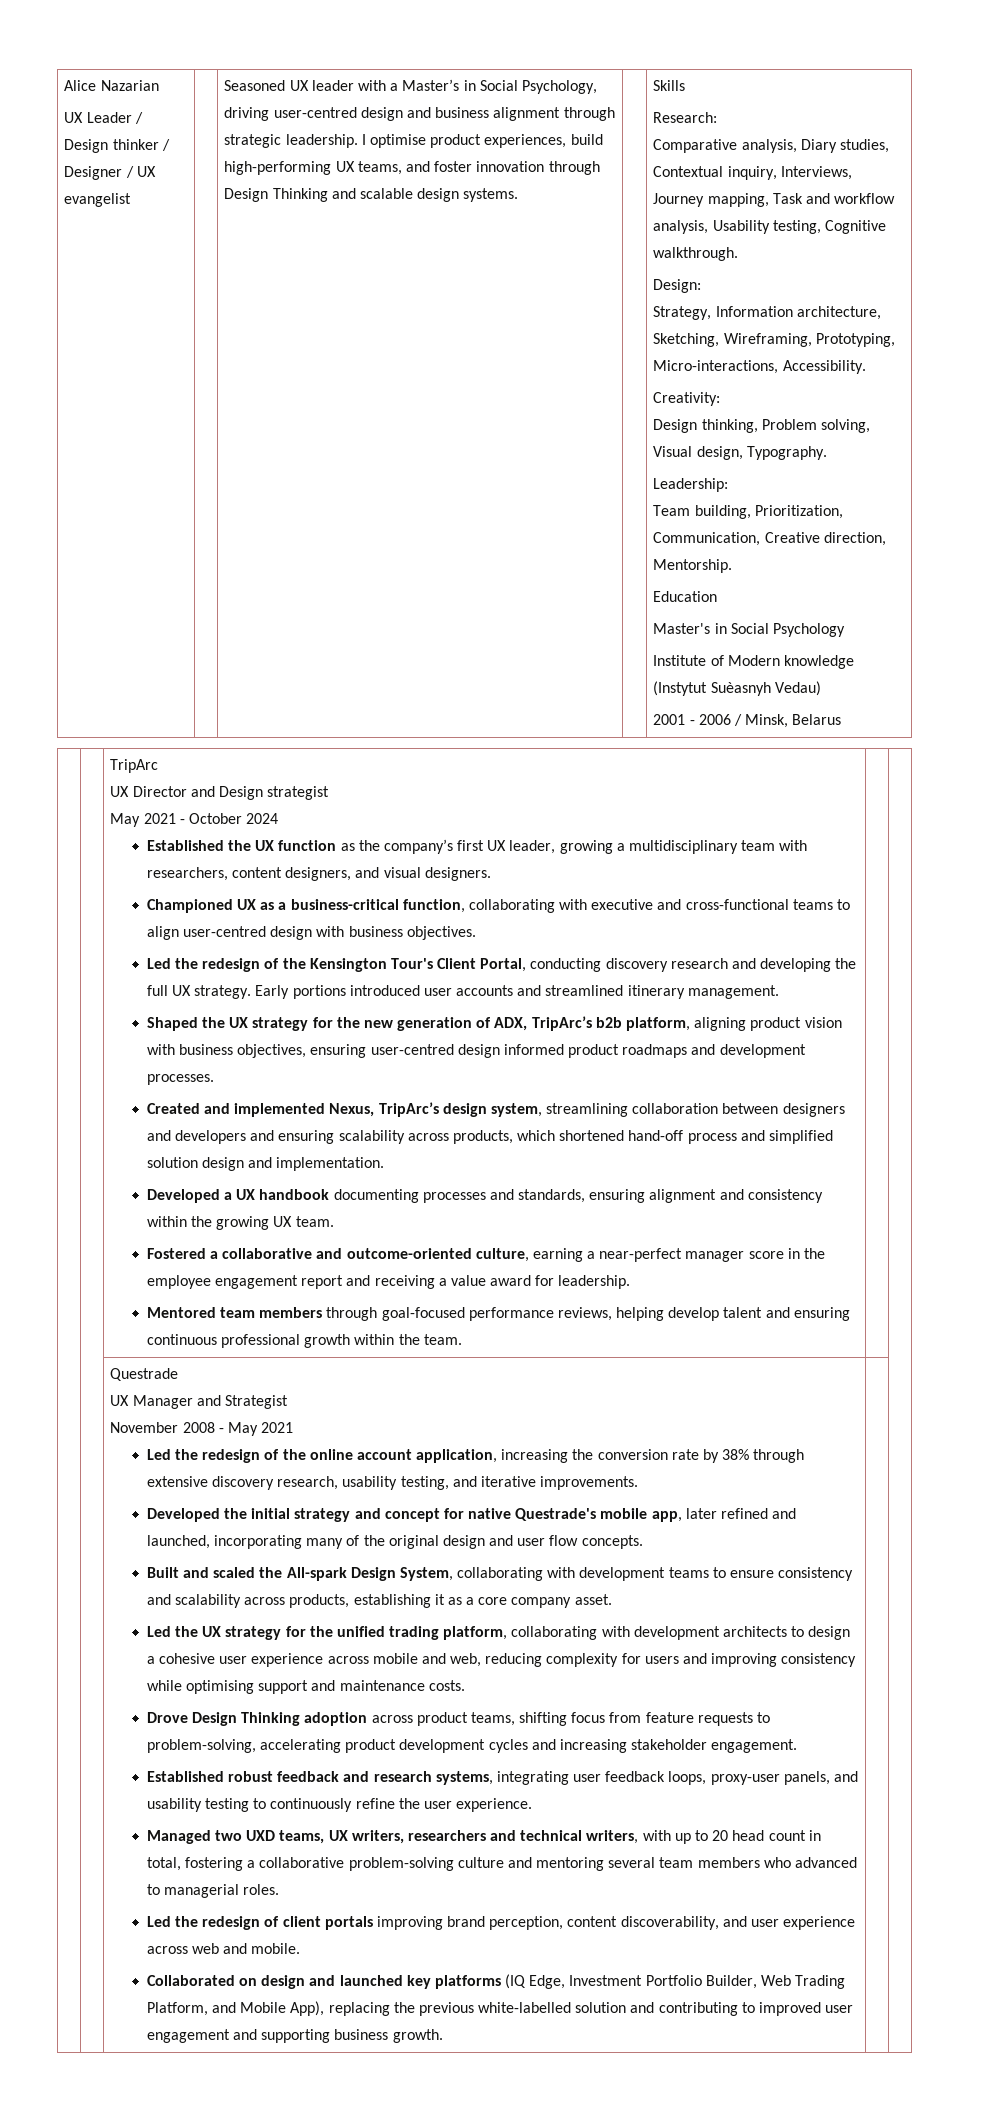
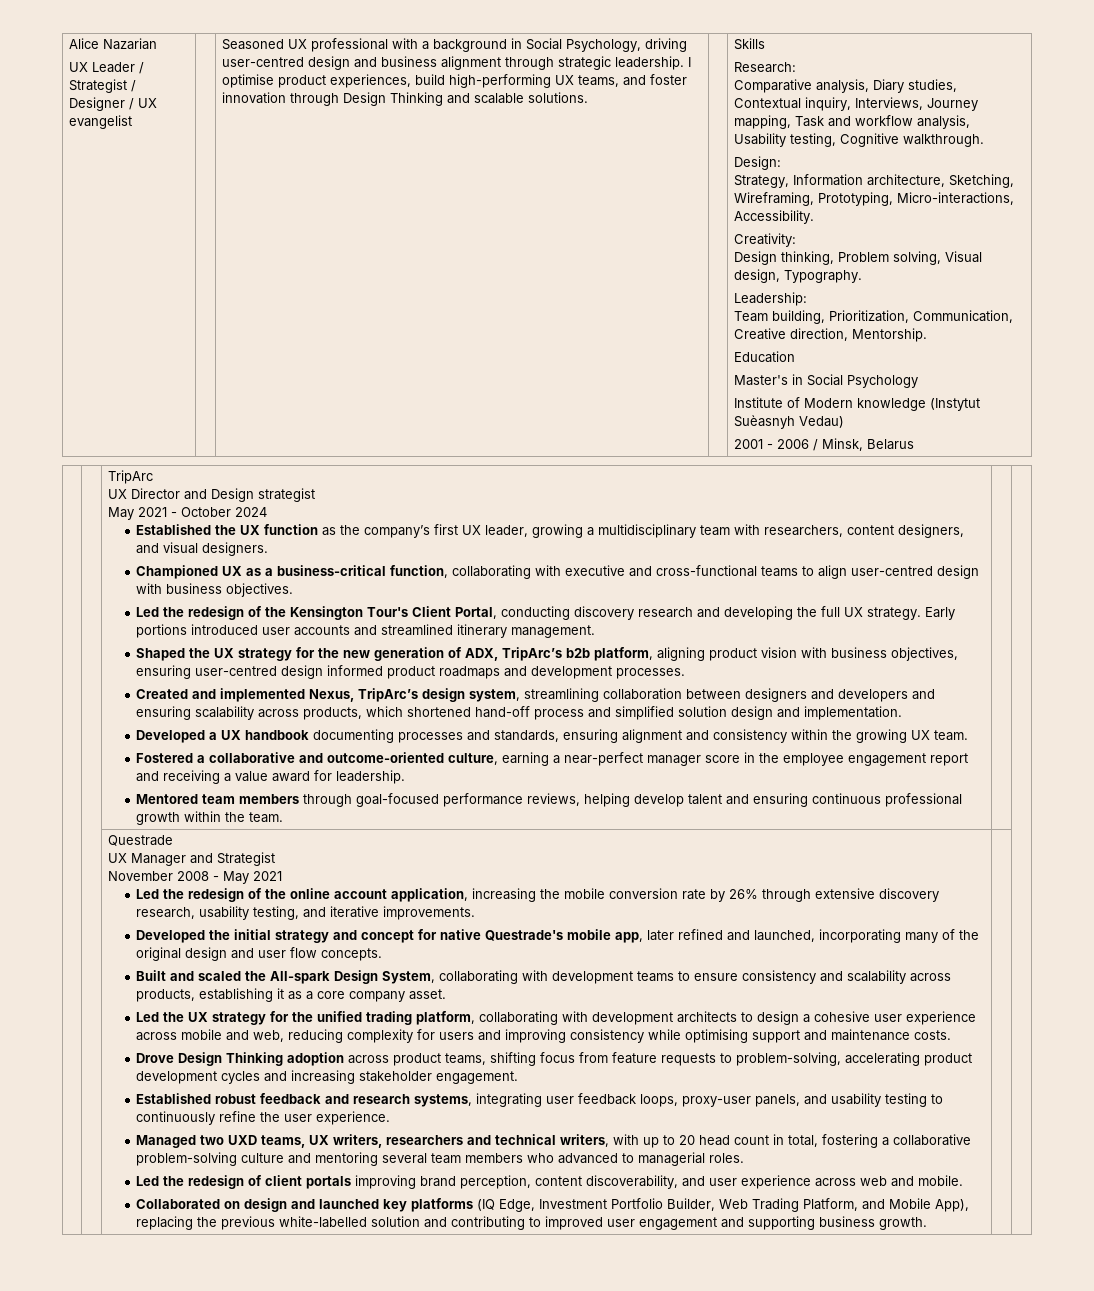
- UX Leader / Design thinker / Designer / UX evangelist
+ UX Leader / Strategist / Designer / UX evangelist
- Seasoned UX leader with a Master’s in Social Psychology, driving user-centred design and business alignment through strategic leadership.
+ Seasoned UX professional with a background in Social Psychology, driving user-centred design and business alignment through strategic leadership.
- I optimise product experiences, build high-performing UX teams, and foster innovation through Design Thinking and scalable design systems.
+ I optimise product experiences, build high-performing UX teams, and foster innovation through Design Thinking and scalable solutions.
- Led the redesign of the online account application, increasing the conversion rate by 38% through extensive discovery research, usability testing, and iterative improvements.
+ Led the redesign of the online account application, increasing the mobile conversion rate by 26% through extensive discovery research, usability testing, and iterative improvements.

